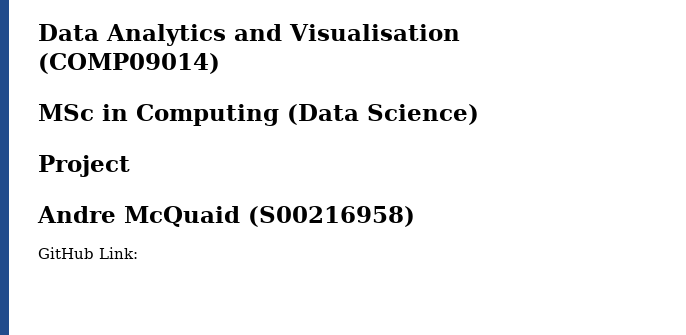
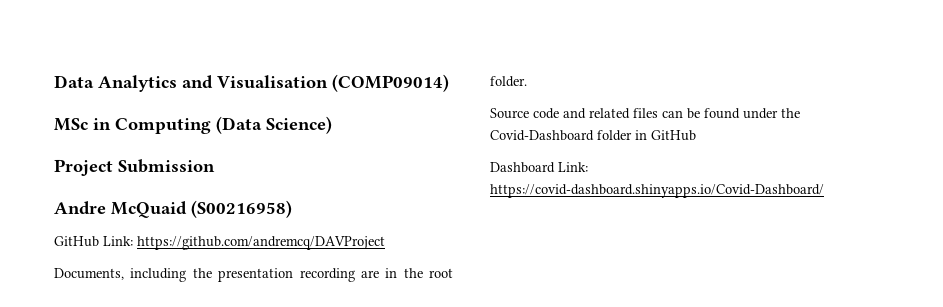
- Project
+ Project Submission
- GitHub Link:
+ GitHub Link: https://github.com/andremcq/DAVProject
+ Documents, including the presentation recording are in the root folder.
+ Source code and related files can be found under the Covid-Dashboard folder in GitHub
+ Dashboard Link: https://covid-dashboard.shinyapps.io/Covid-Dashboard/

